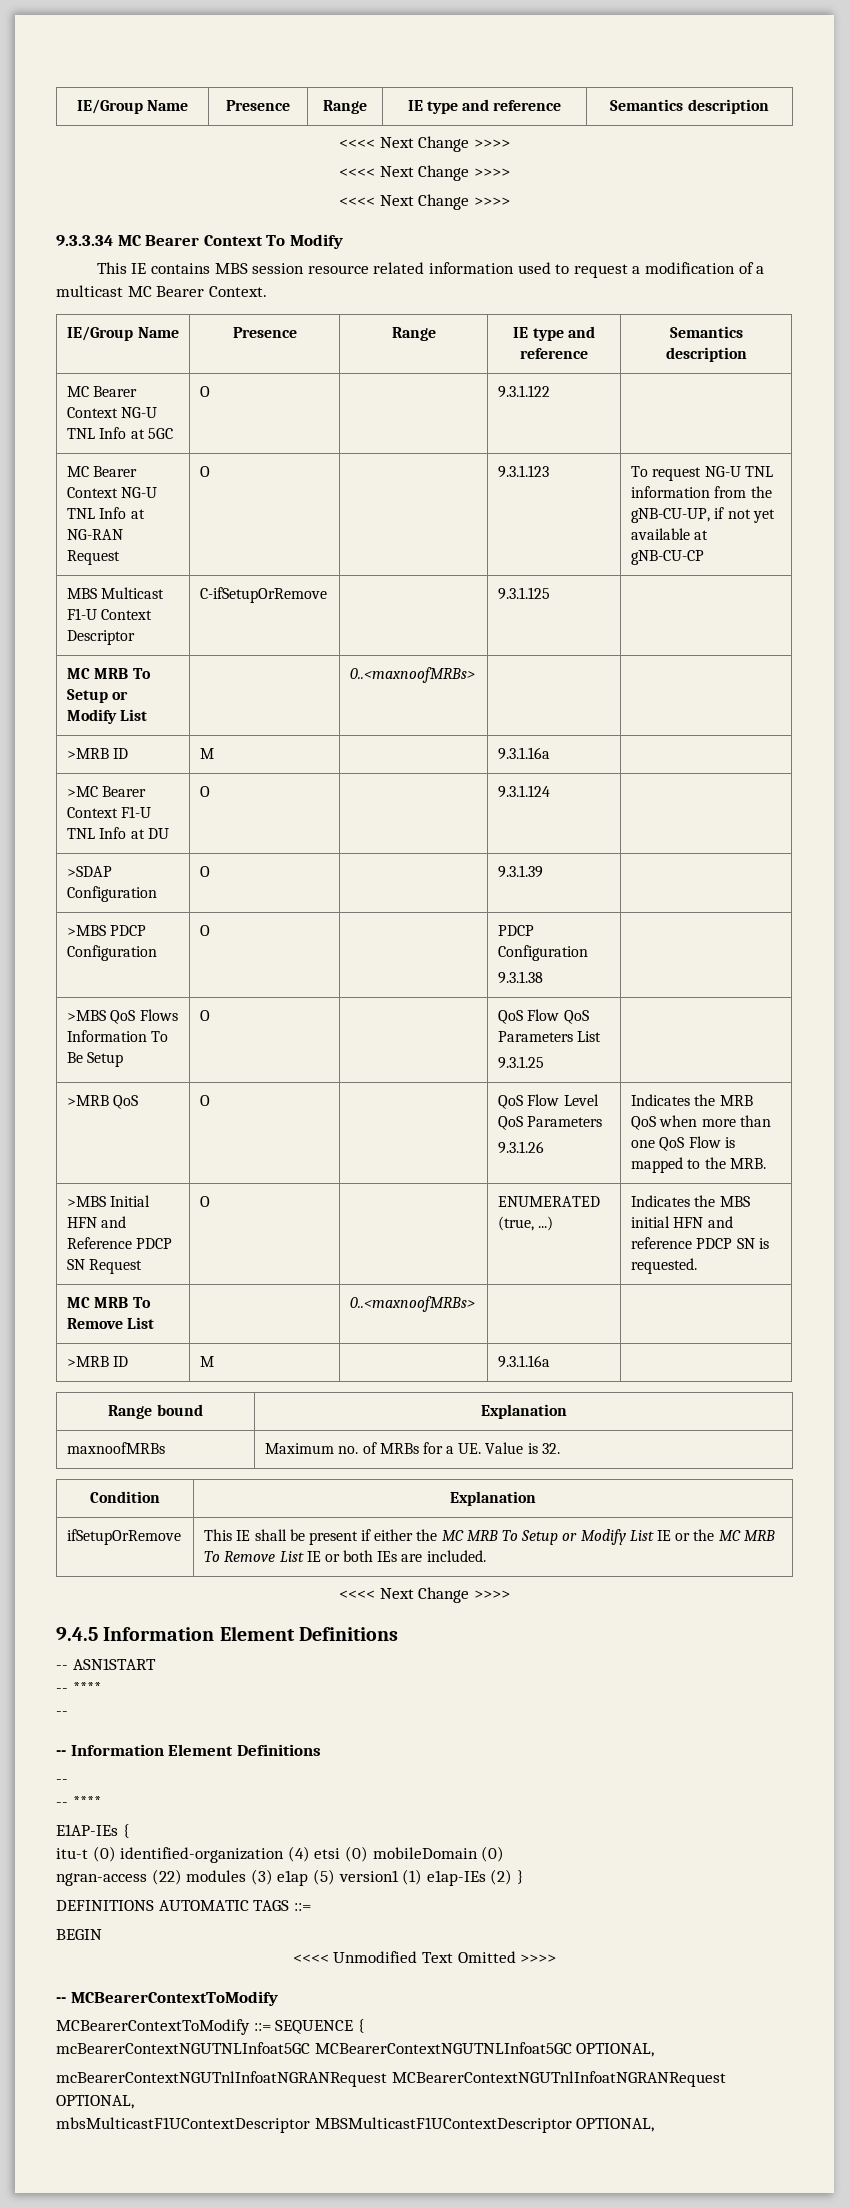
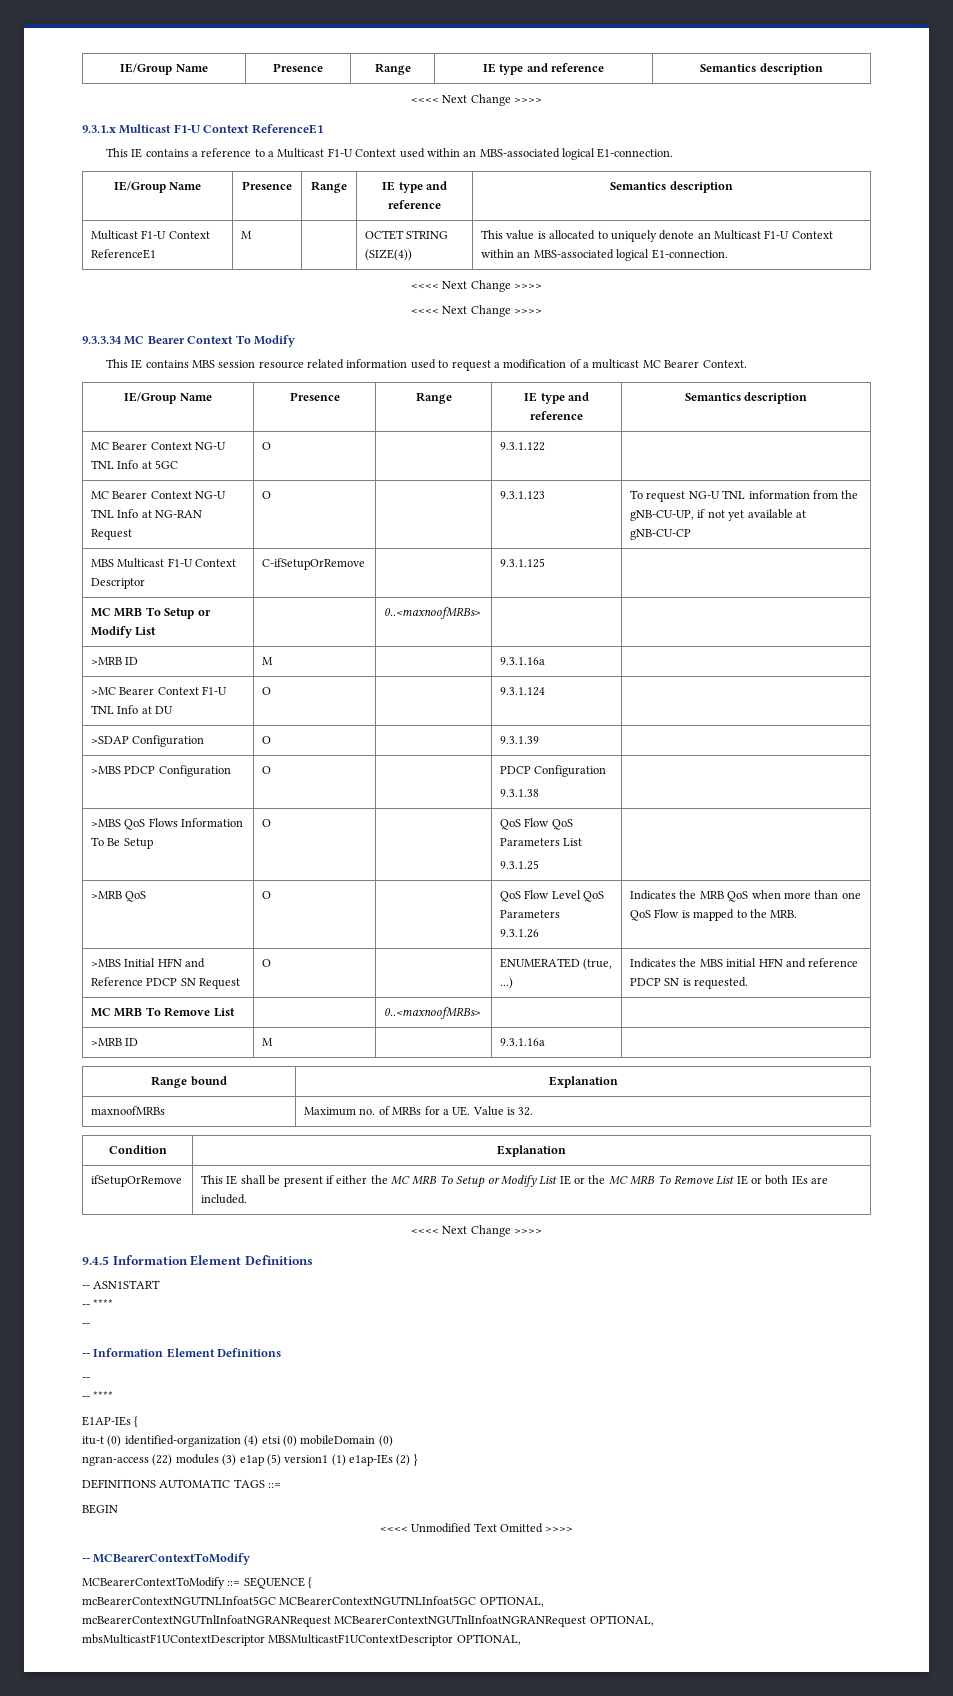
+ 9.3.1.x Multicast F1-U Context ReferenceE1
+ This IE contains a reference to a Multicast F1-U Context used within an MBS-associated logical E1-connection.
+ IE/Group Name | Presence | Range | IE type and reference | Semantics description
+ Multicast F1-U Context ReferenceE1 | M | | OCTET STRING (SIZE(4)) | This value is allocated to uniquely denote an Multicast F1-U Context within an MBS-associated logical E1-connection.

